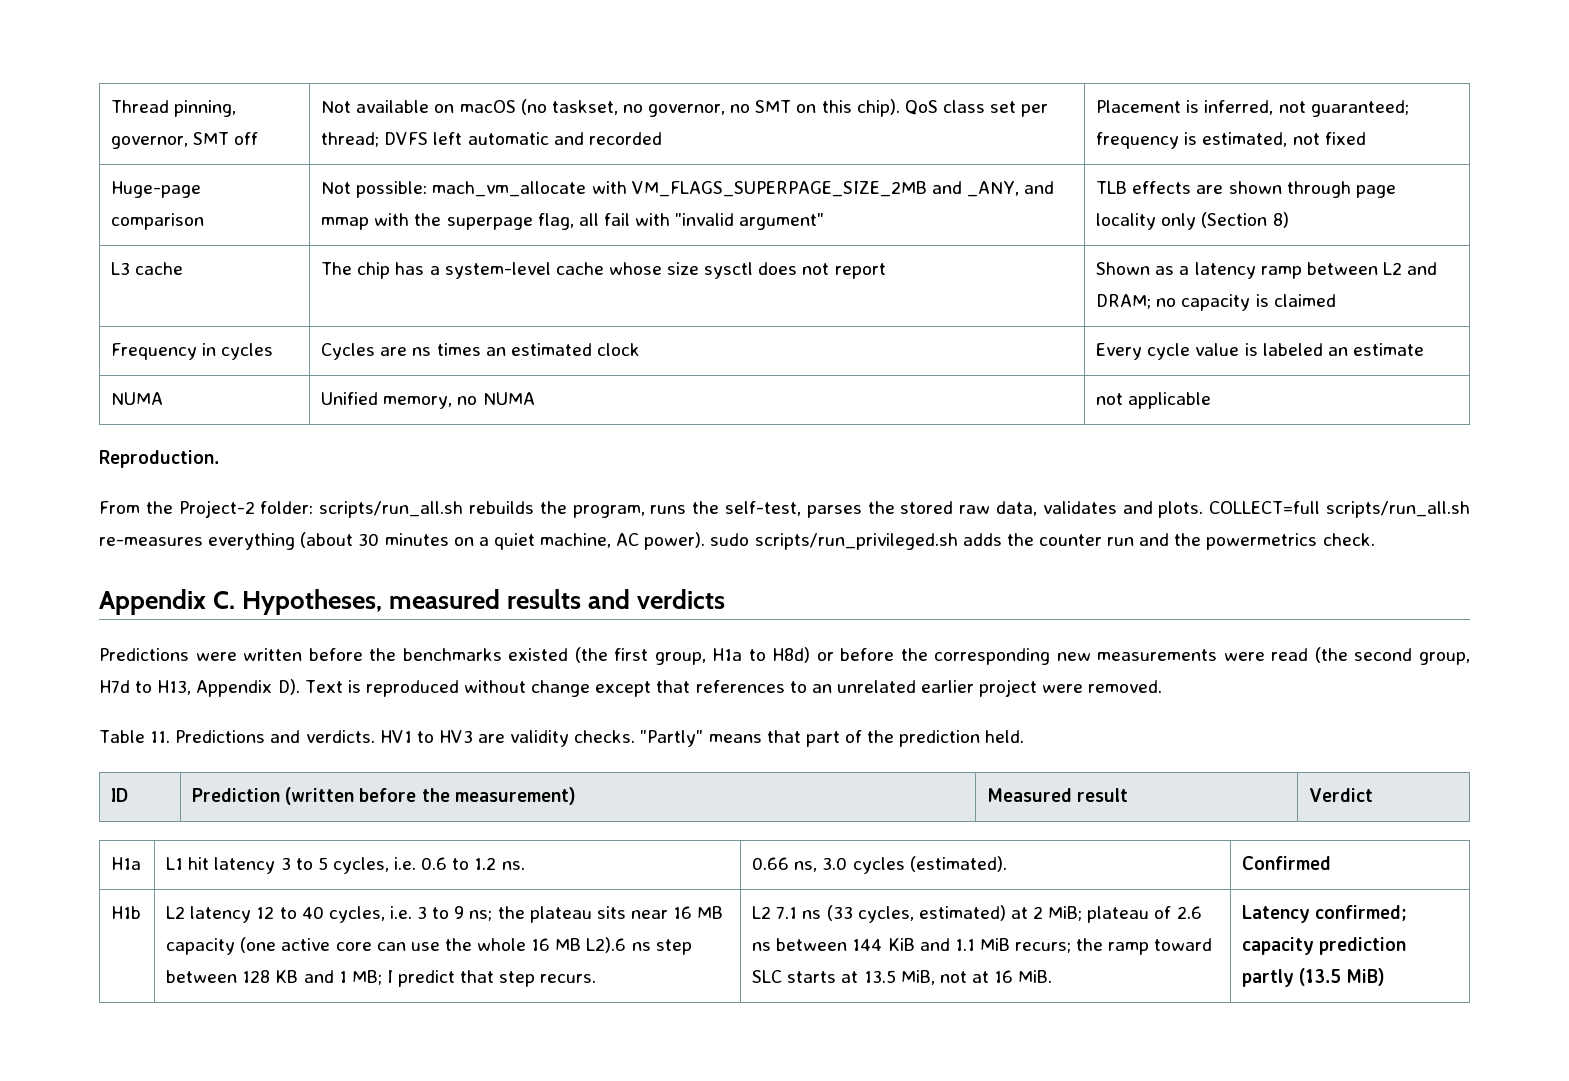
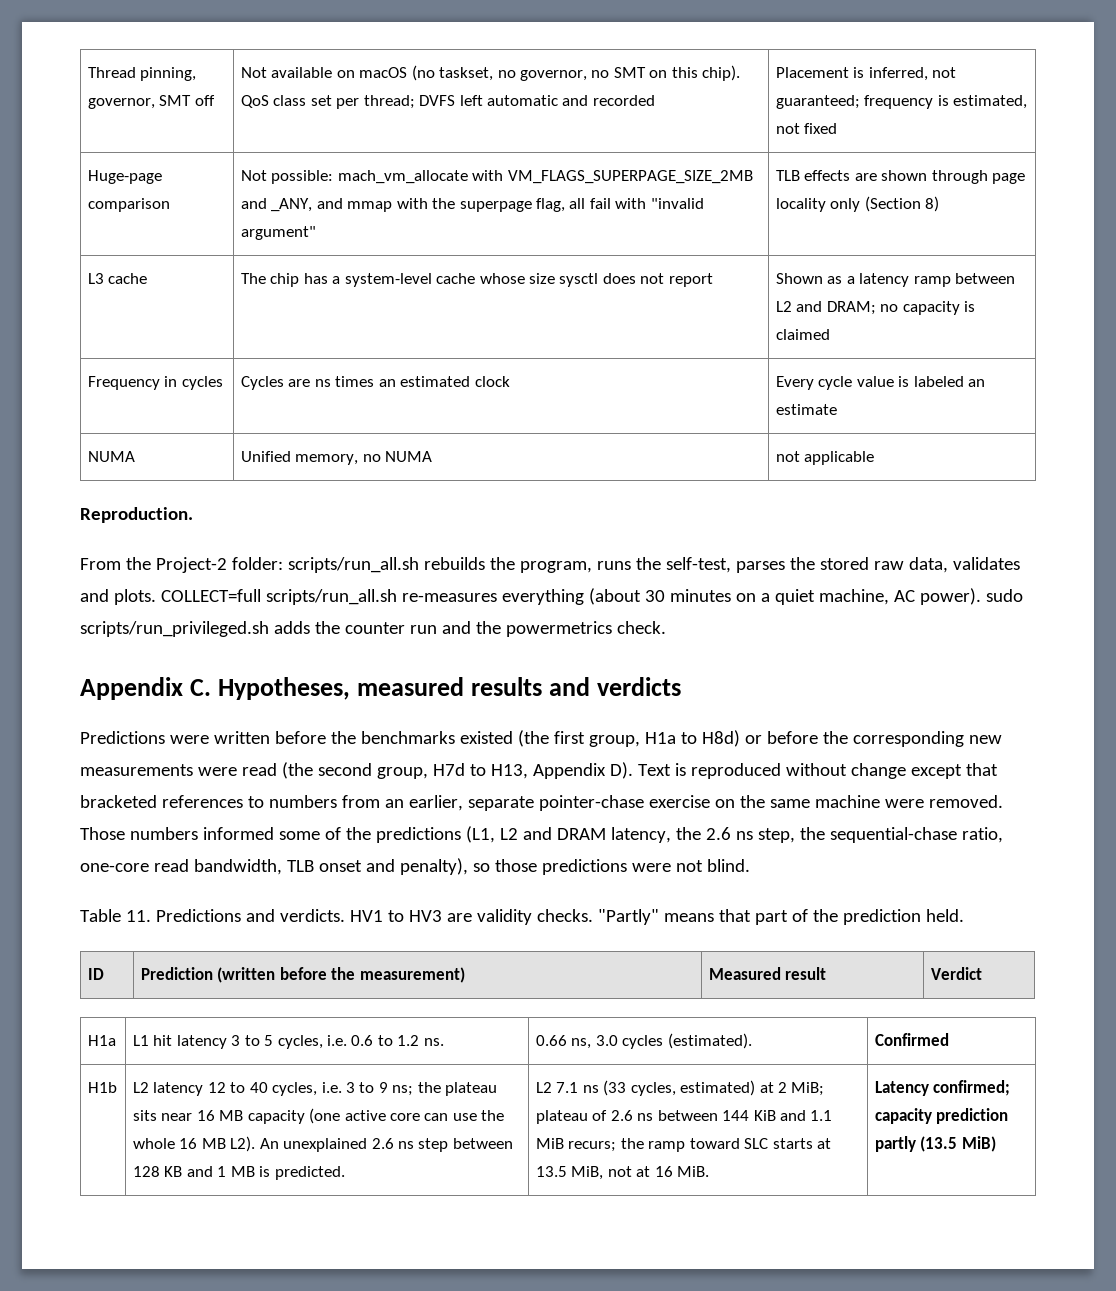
- Predictions were written before the benchmarks existed (the first group, H1a to H8d) or before the corresponding new measurements were read (the second group, H7d to H13, Appendix D). Text is reproduced without change except that references to an unrelated earlier project were removed.
+ Predictions were written before the benchmarks existed (the first group, H1a to H8d) or before the corresponding new measurements were read (the second group, H7d to H13, Appendix D). Text is reproduced without change except that bracketed references to numbers from an earlier, separate pointer-chase exercise on the same machine were removed. Those numbers informed some of the predictions (L1, L2 and DRAM latency, the 2.6 ns step, the sequential-chase ratio, one-core read bandwidth, TLB onset and penalty), so those predictions were not blind.
- L2 latency 12 to 40 cycles, i.e. 3 to 9 ns; the plateau sits near 16 MB capacity (one active core can use the whole 16 MB L2).6 ns step between 128 KB and 1 MB; I predict that step recurs.
+ L2 latency 12 to 40 cycles, i.e. 3 to 9 ns; the plateau sits near 16 MB capacity (one active core can use the whole 16 MB L2). An unexplained 2.6 ns step between 128 KB and 1 MB is predicted.

